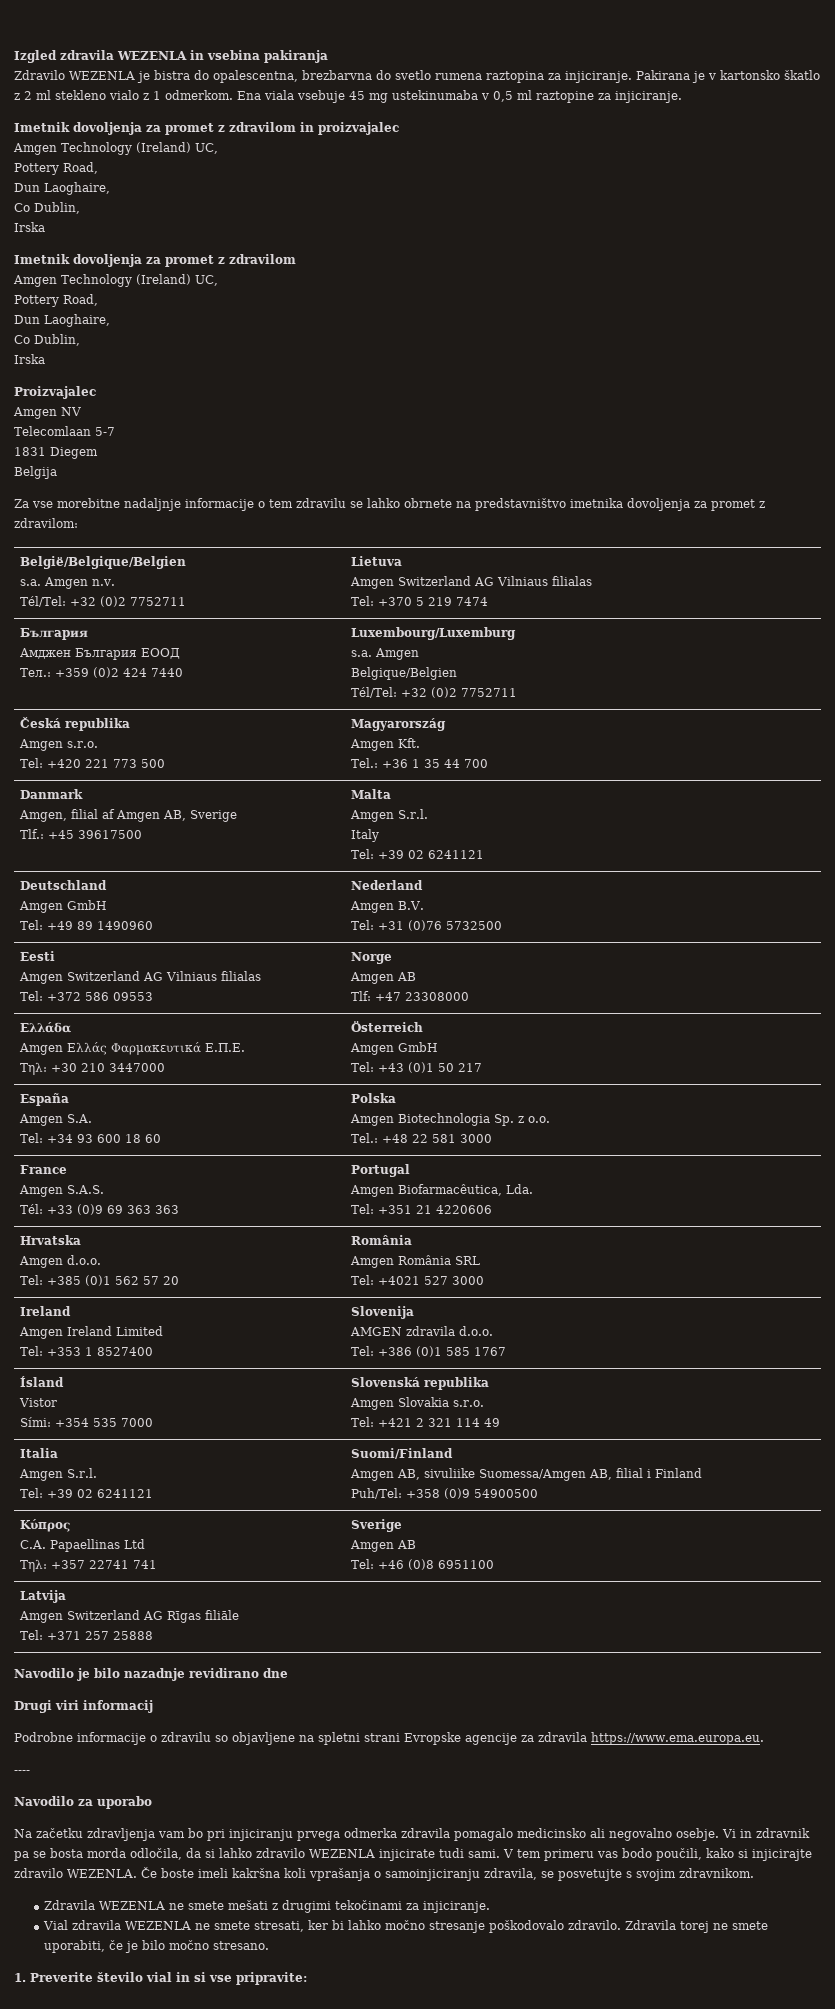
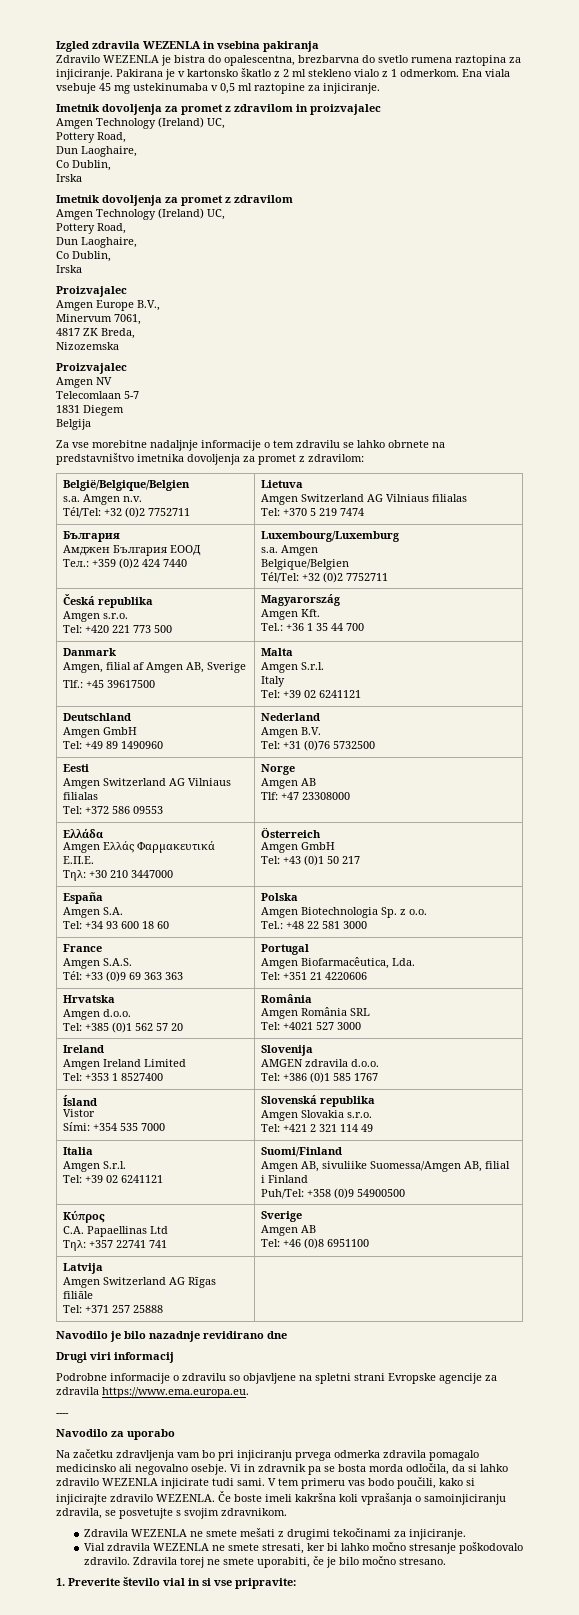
+ Amgen Europe B.V.,
+ Minervum 7061,
+ 4817 ZK Breda,
+ Nizozemska
+ Proizvajalec

